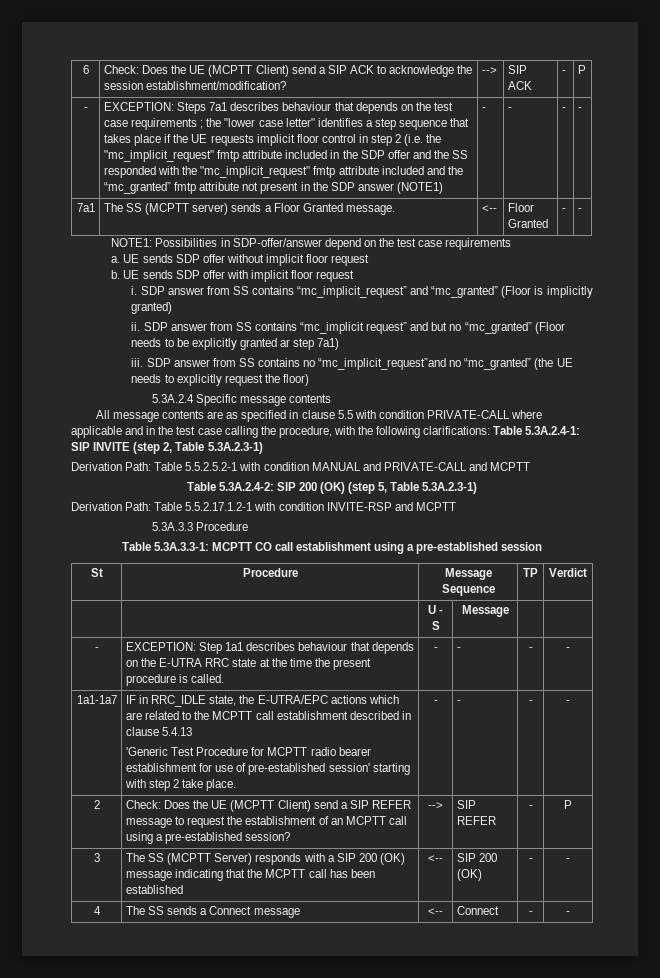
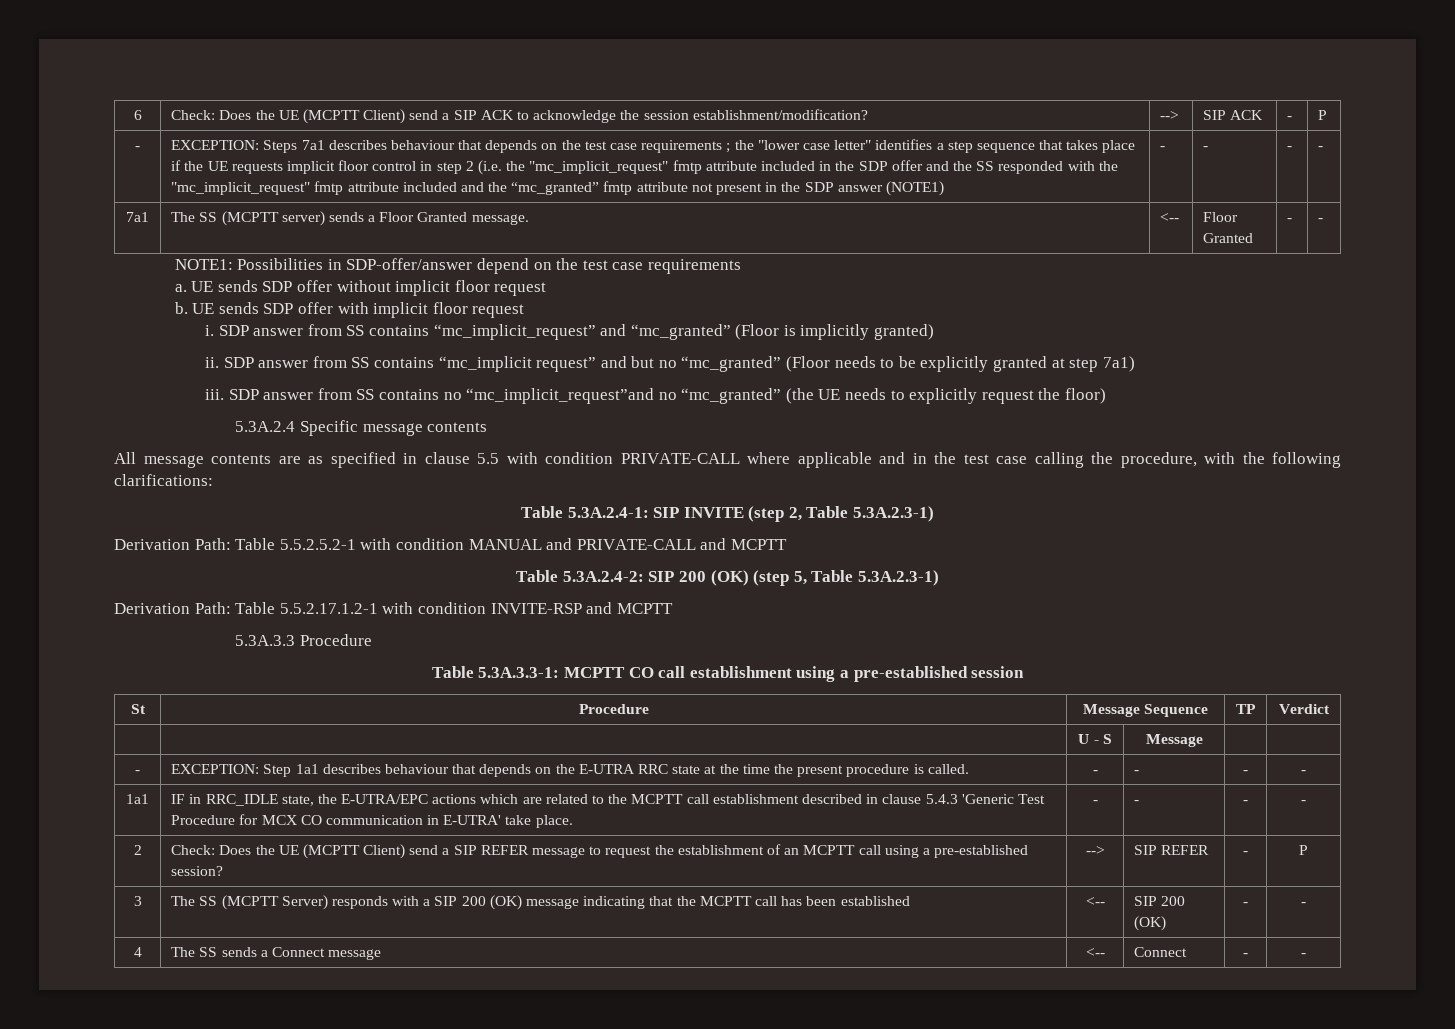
- SDP answer from SS contains “mc_implicit request” and but no “mc_granted” (Floor needs to be explicitly granted ar step 7a1)
+ SDP answer from SS contains “mc_implicit request” and but no “mc_granted” (Floor needs to be explicitly granted at step 7a1)
- All message contents are as specified in clause 5.5 with condition PRIVATE-CALL where applicable and in the test case calling the procedure, with the following clarifications: Table 5.3A.2.4-1: SIP INVITE (step 2, Table 5.3A.2.3-1)
+ All message contents are as specified in clause 5.5 with condition PRIVATE-CALL where applicable and in the test case calling the procedure, with the following clarifications:
+ Table 5.3A.2.4-1: SIP INVITE (step 2, Table 5.3A.2.3-1)
  - | EXCEPTION: Step 1a1 describes behaviour that depends on the E-UTRA RRC state at the time the present procedure is called. | - | - | - | -
- 1a1-1a7
+ 1a1
- IF in RRC_IDLE state, the E-UTRA/EPC actions which are related to the MCPTT call establishment described in clause 5.4.13
- 'Generic Test Procedure for MCPTT radio bearer establishment for use of pre-established session' starting with step 2 take place.
+ IF in RRC_IDLE state, the E-UTRA/EPC actions which are related to the MCPTT call establishment described in clause 5.4.3 'Generic Test Procedure for MCX CO communication in E-UTRA' take place.

